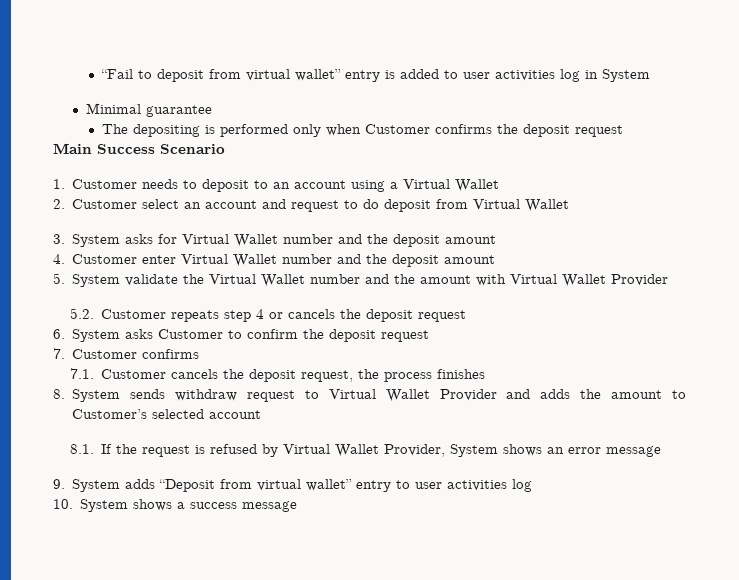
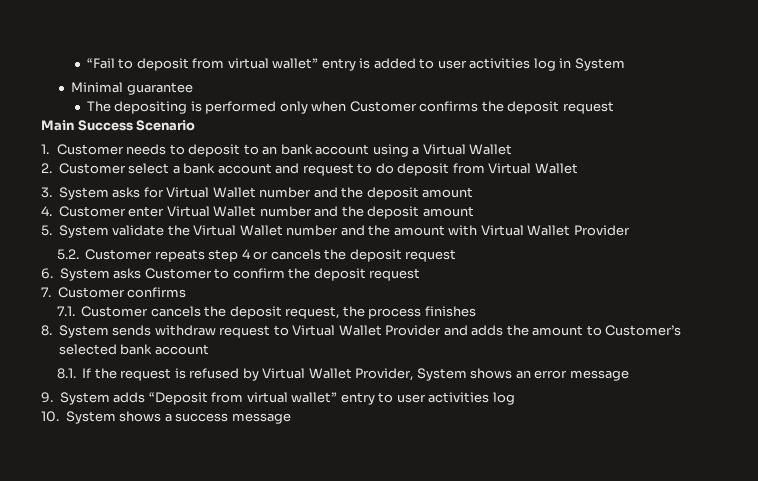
- 1. Customer needs to deposit to an account using a Virtual Wallet
+ 1. Customer needs to deposit to an bank account using a Virtual Wallet
- 2. Customer select an account and request to do deposit from Virtual Wallet
+ 2. Customer select a bank account and request to do deposit from Virtual Wallet
- 8. System sends withdraw request to Virtual Wallet Provider and adds the amount to Customer’s selected account
+ 8. System sends withdraw request to Virtual Wallet Provider and adds the amount to Customer’s selected bank account

